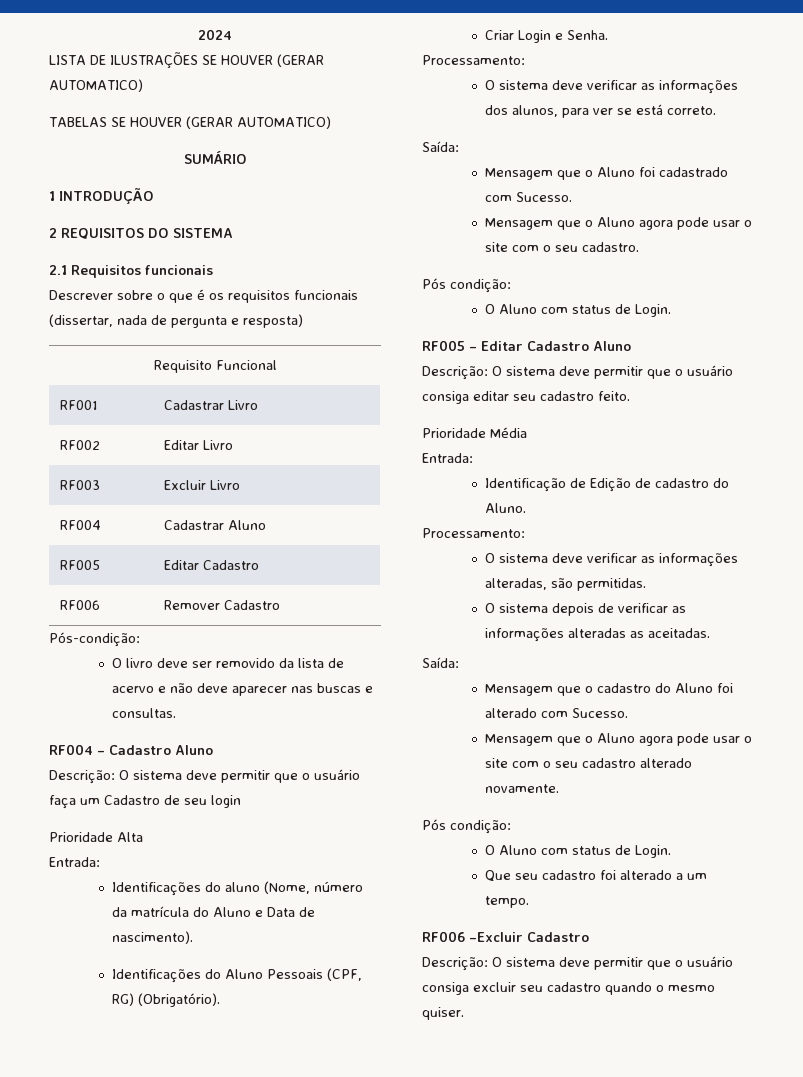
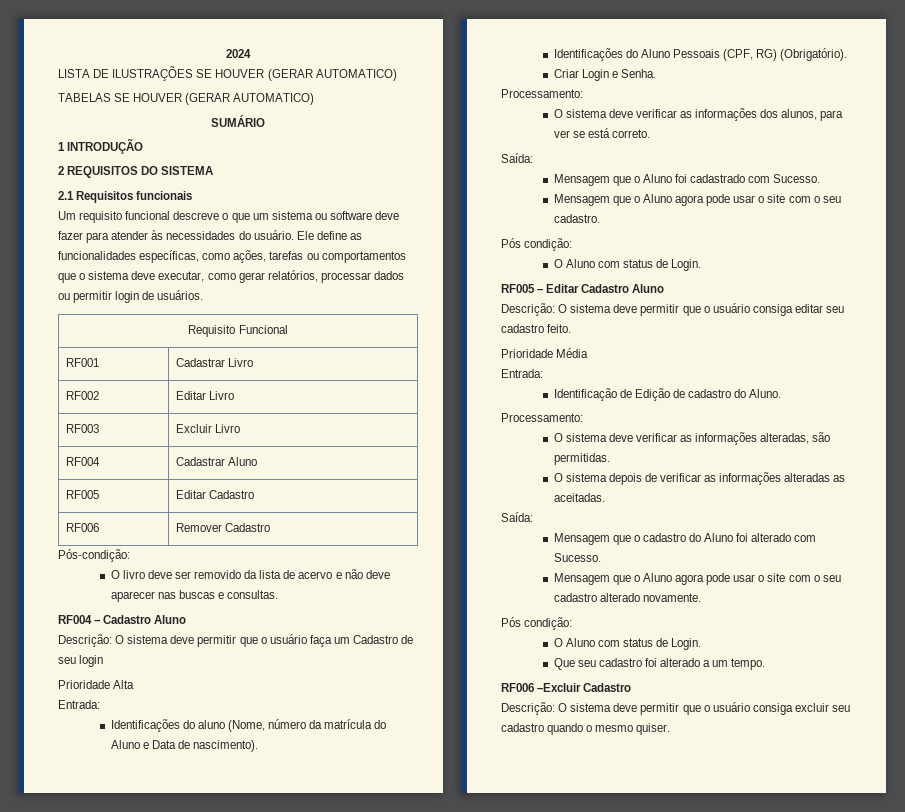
- Descrever sobre o que é os requisitos funcionais (dissertar, nada de pergunta e resposta)
+ Um requisito funcional descreve o que um sistema ou software deve fazer para atender às necessidades do usuário. Ele define as funcionalidades específicas, como ações, tarefas ou comportamentos que o sistema deve executar, como gerar relatórios, processar dados ou permitir login de usuários.

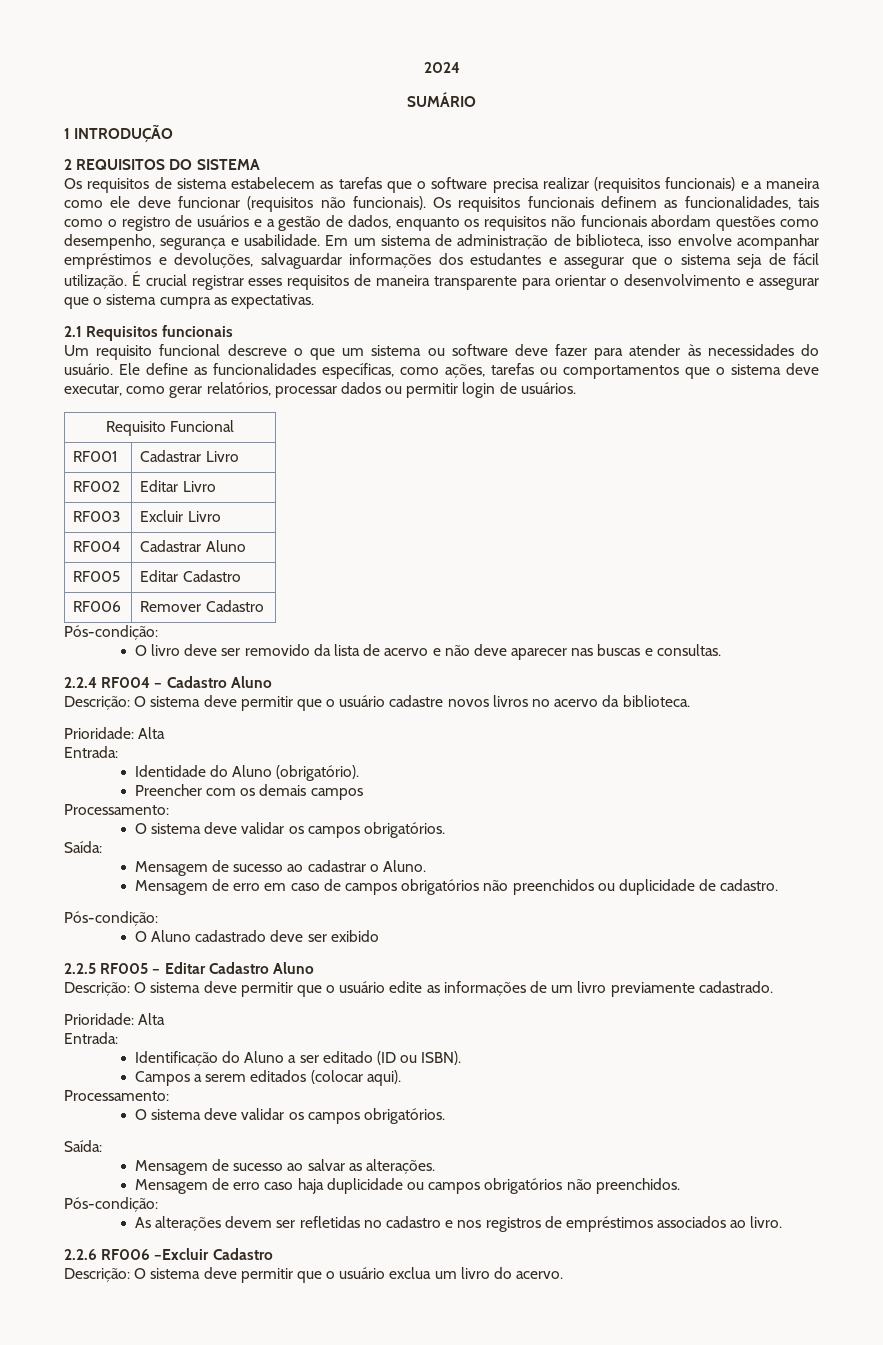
- LISTA DE ILUSTRAÇÕES SE HOUVER (GERAR AUTOMATICO)
- TABELAS SE HOUVER (GERAR AUTOMATICO)
+ Os requisitos de sistema estabelecem as tarefas que o software precisa realizar (requisitos funcionais) e a maneira como ele deve funcionar (requisitos não funcionais). Os requisitos funcionais definem as funcionalidades, tais como o registro de usuários e a gestão de dados, enquanto os requisitos não funcionais abordam questões como desempenho, segurança e usabilidade. Em um sistema de administração de biblioteca, isso envolve acompanhar empréstimos e devoluções, salvaguardar informações dos estudantes e assegurar que o sistema seja de fácil utilização. É crucial registrar esses requisitos de maneira transparente para orientar o desenvolvimento e assegurar que o sistema cumpra as expectativas.
- RF004 – Cadastro Aluno
+ 2.2.4 RF004 – Cadastro Aluno
- Descrição: O sistema deve permitir que o usuário faça um Cadastro de seu login
- Prioridade Alta
+ Descrição: O sistema deve permitir que o usuário cadastre novos livros no acervo da biblioteca.
+ Prioridade: Alta
  Entrada:
- Identificações do aluno (Nome, número da matrícula do Aluno e Data de nascimento).
- Identificações do Aluno Pessoais (CPF, RG) (Obrigatório).
- Criar Login e Senha.
+ Identidade do Aluno (obrigatório).
+ Preencher com os demais campos
  Processamento:
- O sistema deve verificar as informações dos alunos, para ver se está correto.
+ O sistema deve validar os campos obrigatórios.
  Saída:
- Mensagem que o Aluno foi cadastrado com Sucesso.
- Mensagem que o Aluno agora pode usar o site com o seu cadastro.
- Pós condição:
- O Aluno com status de Login.
- RF005 – Editar Cadastro Aluno
+ Mensagem de sucesso ao cadastrar o Aluno.
+ Mensagem de erro em caso de campos obrigatórios não preenchidos ou duplicidade de cadastro.
+ Pós-condição:
+ O Aluno cadastrado deve ser exibido
+ 2.2.5 RF005 – Editar Cadastro Aluno
- Descrição: O sistema deve permitir que o usuário consiga editar seu cadastro feito.
- Prioridade Média
+ Descrição: O sistema deve permitir que o usuário edite as informações de um livro previamente cadastrado.
+ Prioridade: Alta
  Entrada:
- Identificação de Edição de cadastro do Aluno.
+ Identificação do Aluno a ser editado (ID ou ISBN).
+ Campos a serem editados (colocar aqui).
  Processamento:
- O sistema deve verificar as informações alteradas, são permitidas.
- O sistema depois de verificar as informações alteradas as aceitadas.
+ O sistema deve validar os campos obrigatórios.
  Saída:
- Mensagem que o cadastro do Aluno foi alterado com Sucesso.
- Mensagem que o Aluno agora pode usar o site com o seu cadastro alterado novamente.
- Pós condição:
- O Aluno com status de Login.
- Que seu cadastro foi alterado a um tempo.
- RF006 –Excluir Cadastro
+ Mensagem de sucesso ao salvar as alterações.
+ Mensagem de erro caso haja duplicidade ou campos obrigatórios não preenchidos.
+ Pós-condição:
+ As alterações devem ser refletidas no cadastro e nos registros de empréstimos associados ao livro.
+ 2.2.6 RF006 –Excluir Cadastro
- Descrição: O sistema deve permitir que o usuário consiga excluir seu cadastro quando o mesmo quiser.
+ Descrição: O sistema deve permitir que o usuário exclua um livro do acervo.

